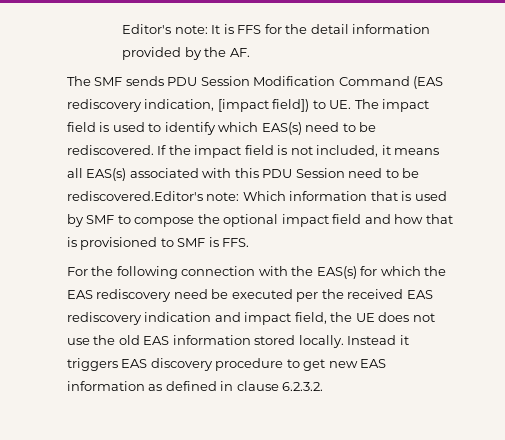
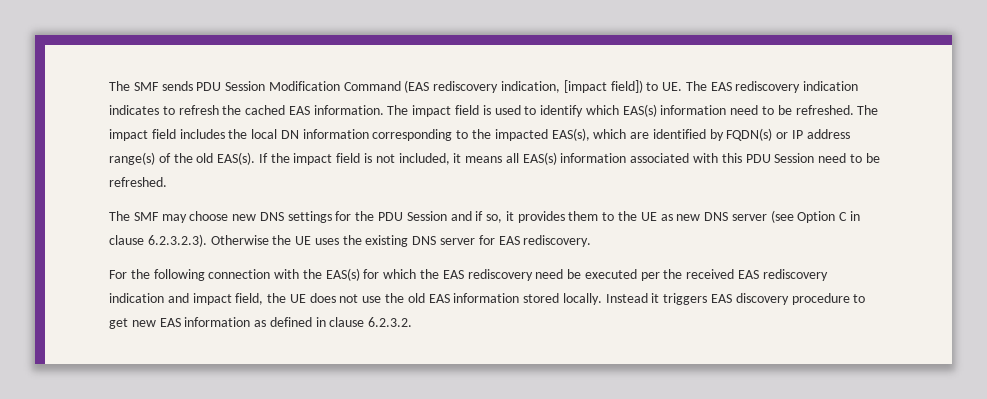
- Editor's note: It is FFS for the detail information provided by the AF.
- The SMF sends PDU Session Modification Command (EAS rediscovery indication, [impact field]) to UE. The impact field is used to identify which EAS(s) need to be rediscovered.
+ The SMF sends PDU Session Modification Command (EAS rediscovery indication, [impact field]) to UE. The EAS rediscovery indication indicates to refresh the cached EAS information. The impact field is used to identify which EAS(s) information need to be refreshed. The impact field includes the local DN information corresponding to the impacted EAS(s), which are identified by FQDN(s) or IP address range(s) of the old EAS(s).
- If the impact field is not included, it means all EAS(s) associated with this PDU Session need to be rediscovered.Editor's note: Which information that is used by SMF to compose the optional impact field and how that is provisioned to SMF is FFS.
+ If the impact field is not included, it means all EAS(s) information associated with this PDU Session need to be refreshed.
+ The SMF may choose new DNS settings for the PDU Session and if so, it provides them to the UE as new DNS server (see Option C in clause 6.2.3.2.3). Otherwise the UE uses the existing DNS server for EAS rediscovery.

